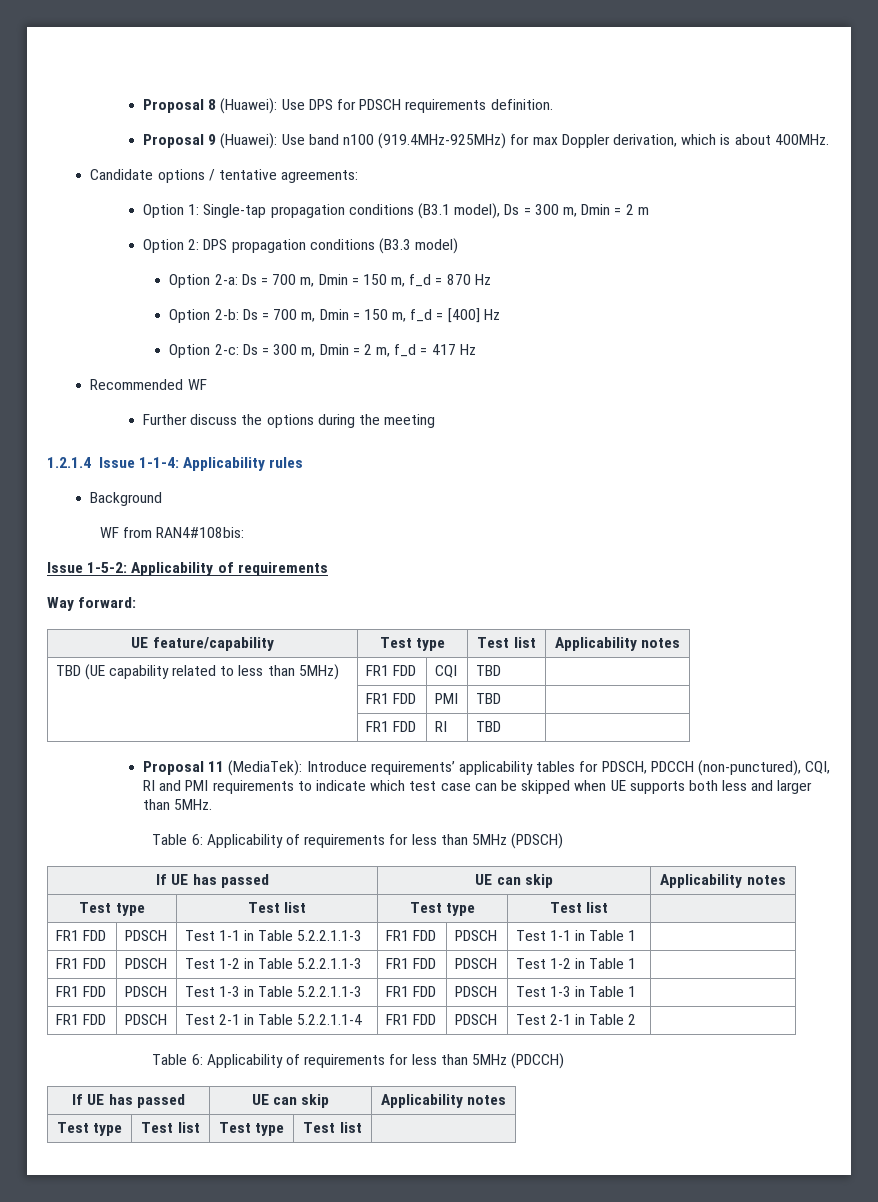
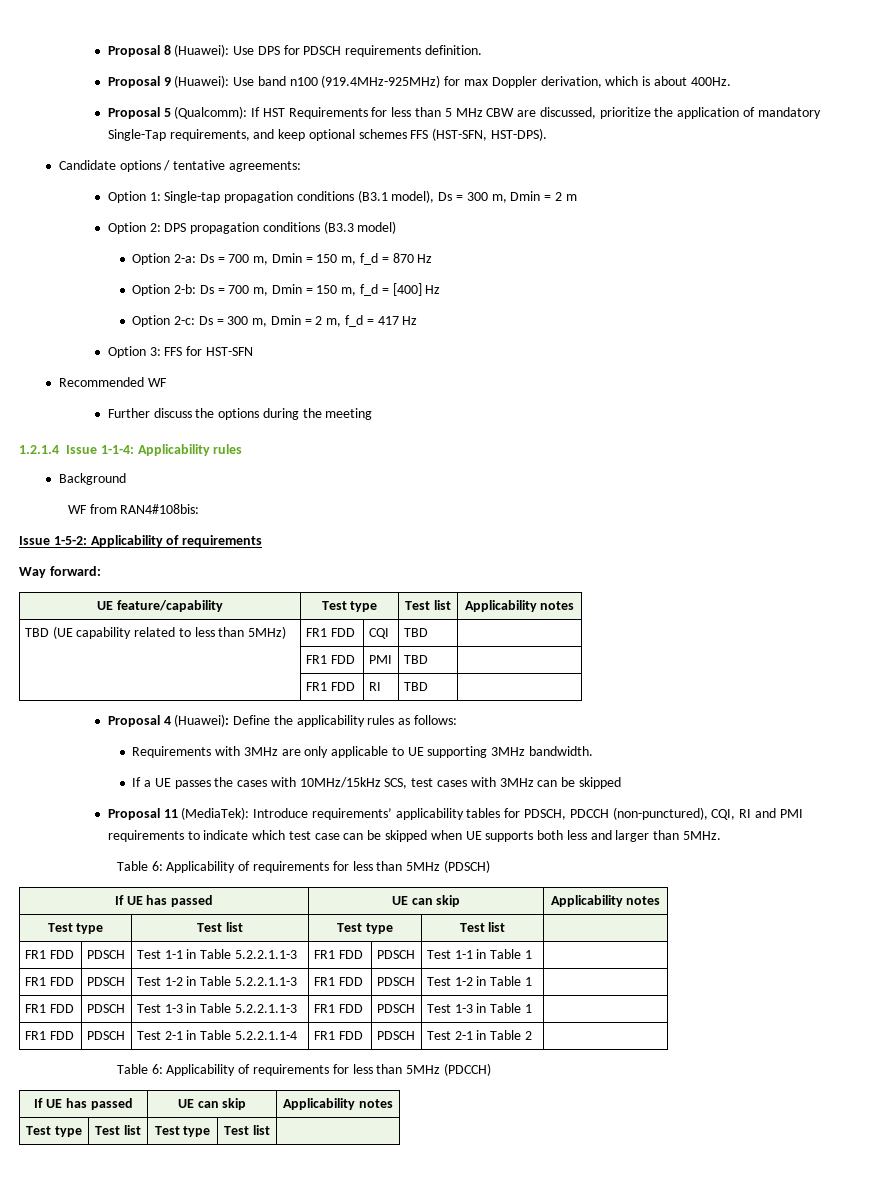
- Proposal 9 (Huawei): Use band n100 (919.4MHz-925MHz) for max Doppler derivation, which is about 400MHz.
+ Proposal 9 (Huawei): Use band n100 (919.4MHz-925MHz) for max Doppler derivation, which is about 400Hz.
+ Proposal 5 (Qualcomm): If HST Requirements for less than 5 MHz CBW are discussed, prioritize the application of mandatory Single-Tap requirements, and keep optional schemes FFS (HST-SFN, HST-DPS).
+ Option 3: FFS for HST-SFN
+ Proposal 4 (Huawei): Define the applicability rules as follows:
+ Requirements with 3MHz are only applicable to UE supporting 3MHz bandwidth.
+ If a UE passes the cases with 10MHz/15kHz SCS, test cases with 3MHz can be skipped

